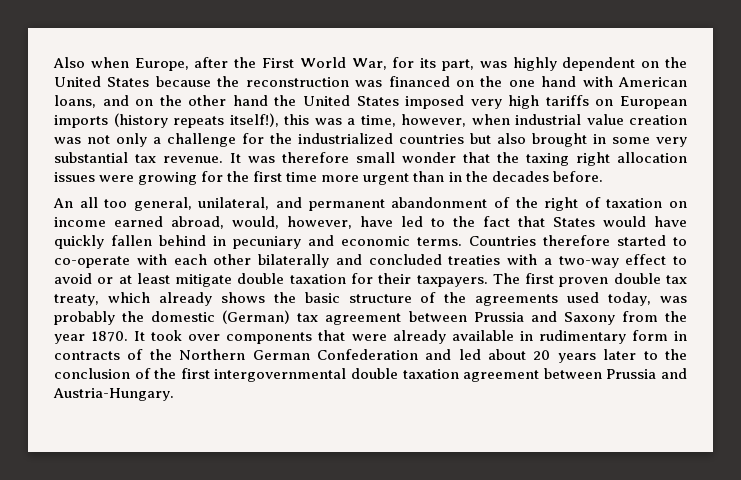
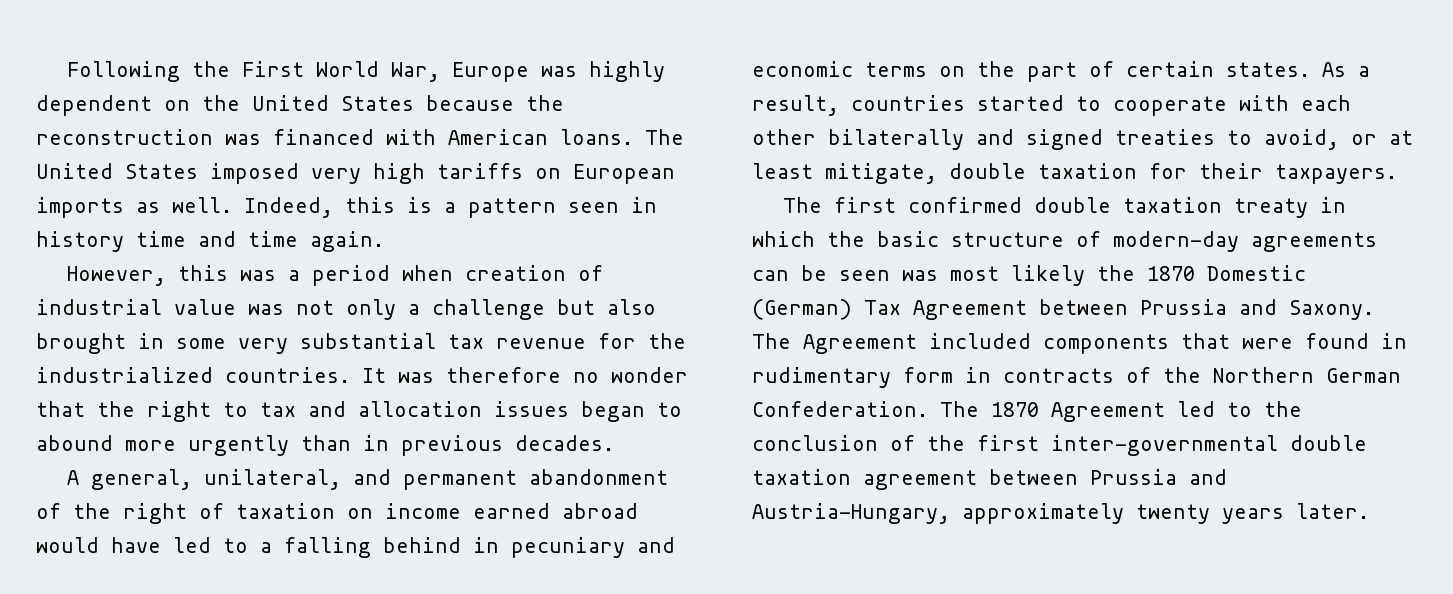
- Also when Europe, after the First World War, for its part, was highly dependent on the United States because the reconstruction was financed on the one hand with American loans, and on the other hand the United States imposed very high tariffs on European imports (history repeats itself!), this was a time, however, when industrial value creation was not only a challenge for the industrialized countries but also brought in some very substantial tax revenue.
+ Following the First World War, Europe was highly dependent on the United States because the reconstruction was financed with American loans. The United States imposed very high tariffs on European imports as well. Indeed, this is a pattern seen in history time and time again.
+ However, this was a period when creation of industrial value was not only a challenge but also brought in some very substantial tax revenue for the industrialized countries.
- It was therefore small wonder that the taxing right allocation issues were growing for the first time more urgent than in the decades before.
- An all too general, unilateral, and permanent abandonment of the right of taxation on income earned abroad, would, however, have led to the fact that States would have quickly fallen behind in pecuniary and economic terms. Countries therefore started to co-operate with each other bilaterally and concluded treaties with a two-way effect to avoid or at least mitigate double taxation for their taxpayers. The first proven double tax treaty, which already shows the basic structure of the agreements used today, was probably the domestic (German) tax agreement between Prussia and Saxony from the year 1870. It took over components that were already available in rudimentary form in contracts of the Northern German Confederation and led about 20 years later to the conclusion of the first intergovernmental double taxation agreement between Prussia and Austria-Hungary.
+ It was therefore no wonder that the right to tax and allocation issues began to abound more urgently than in previous decades.
+ A general, unilateral, and permanent abandonment of the right of taxation on income earned abroad would have led to a falling behind in pecuniary and economic terms on the part of certain states. As a result, countries started to cooperate with each other bilaterally and signed treaties to avoid, or at least mitigate, double taxation for their taxpayers.
+ The first confirmed double taxation treaty in which the basic structure of modern-day agreements can be seen was most likely the 1870 Domestic (German) Tax Agreement between Prussia and Saxony. The Agreement included components that were found in rudimentary form in contracts of the Northern German Confederation. The 1870 Agreement led to the conclusion of the first inter-governmental double taxation agreement between Prussia and Austria-Hungary, approximately twenty years later.

